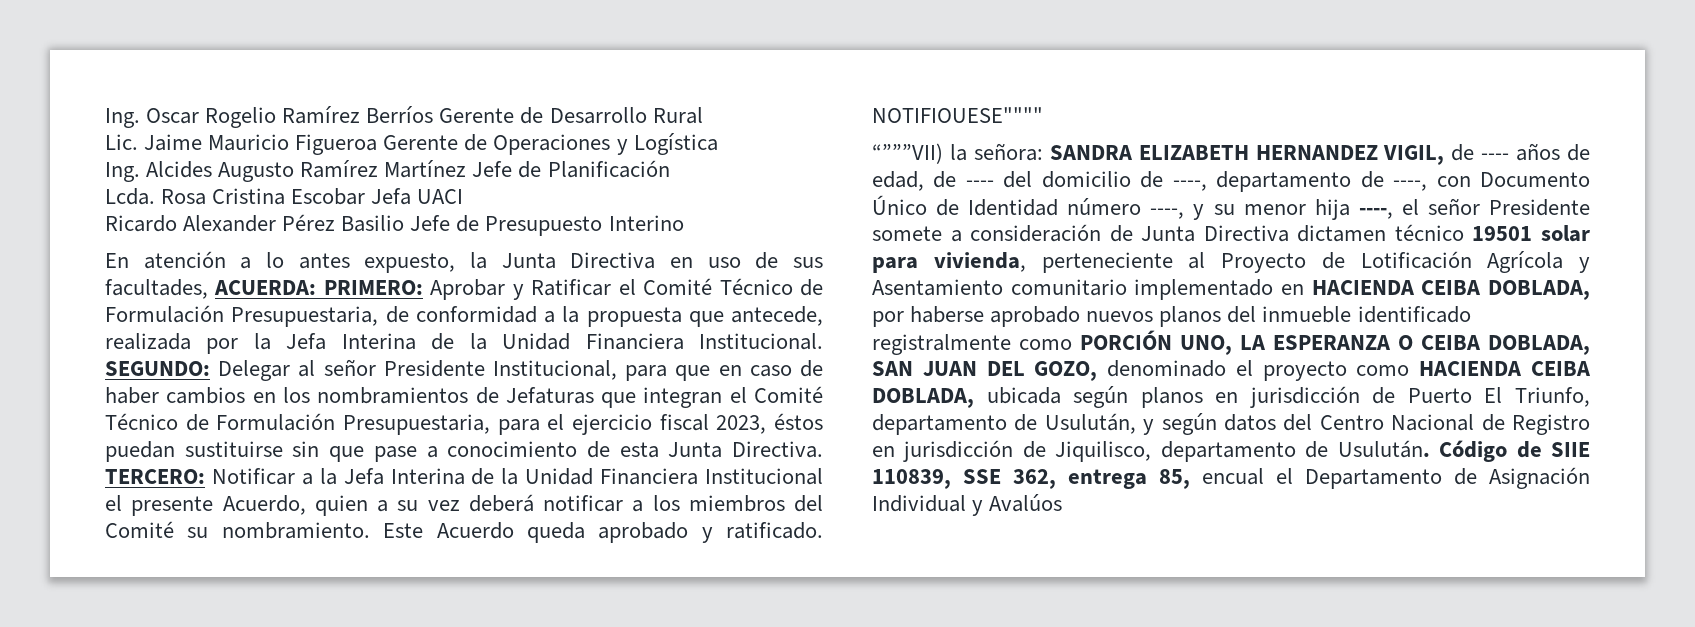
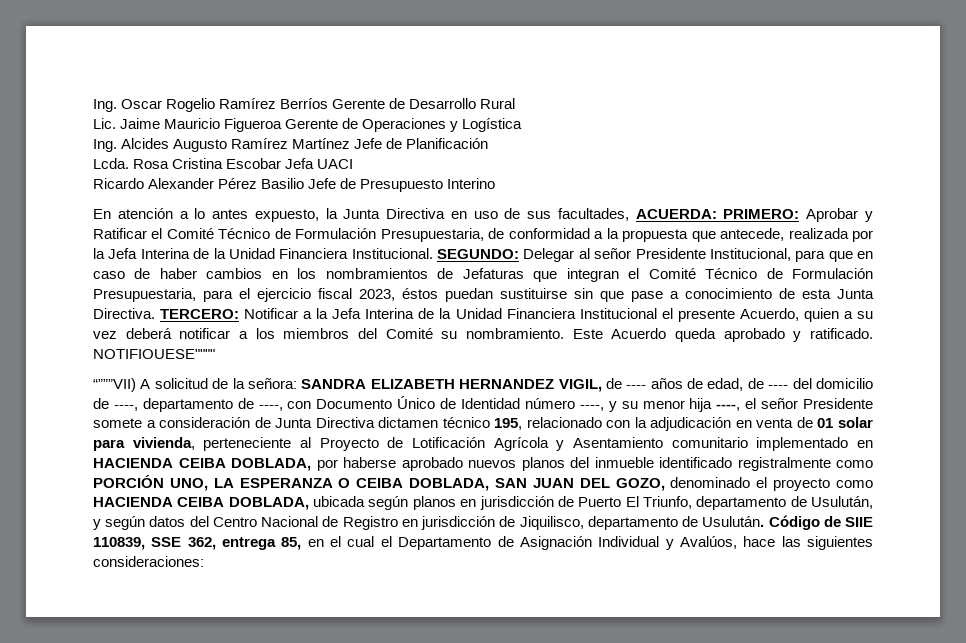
- “”””VII) la señora:
+ “”””VII) A solicitud de la señora:
- SANDRA ELIZABETH HERNANDEZ VIGIL, de ---- años de edad, de ---- del domicilio de ----, departamento de ----, con Documento Único de Identidad número ----, y su menor hija ----, el señor Presidente somete a consideración de Junta Directiva dictamen técnico 19501 solar para vivienda, perteneciente al Proyecto de Lotificación Agrícola y Asentamiento comunitario implementado en HACIENDA CEIBA DOBLADA, por haberse aprobado nuevos planos del inmueble identificado registralmente como PORCIÓN UNO, LA ESPERANZA O CEIBA DOBLADA, SAN JUAN DEL GOZO, denominado el proyecto como HACIENDA CEIBA DOBLADA, ubicada según planos en jurisdicción de Puerto El Triunfo, departamento de Usulután, y según datos del Centro Nacional de Registro en jurisdicción de Jiquilisco, departamento de Usulután.
+ SANDRA ELIZABETH HERNANDEZ VIGIL, de ---- años de edad, de ---- del domicilio de ----, departamento de ----, con Documento Único de Identidad número ----, y su menor hija ----, el señor Presidente somete a consideración de Junta Directiva dictamen técnico 195, relacionado con la adjudicación en venta de 01 solar para vivienda, perteneciente al Proyecto de Lotificación Agrícola y Asentamiento comunitario implementado en HACIENDA CEIBA DOBLADA, por haberse aprobado nuevos planos del inmueble identificado registralmente como PORCIÓN UNO, LA ESPERANZA O CEIBA DOBLADA, SAN JUAN DEL GOZO, denominado el proyecto como HACIENDA CEIBA DOBLADA, ubicada según planos en jurisdicción de Puerto El Triunfo, departamento de Usulután, y según datos del Centro Nacional de Registro en jurisdicción de Jiquilisco, departamento de Usulután.
- Código de SIIE 110839, SSE 362, entrega 85, encual el Departamento de Asignación Individual y Avalúos
+ Código de SIIE 110839, SSE 362, entrega 85, en el cual el Departamento de Asignación Individual y Avalúos, hace las siguientes consideraciones:

